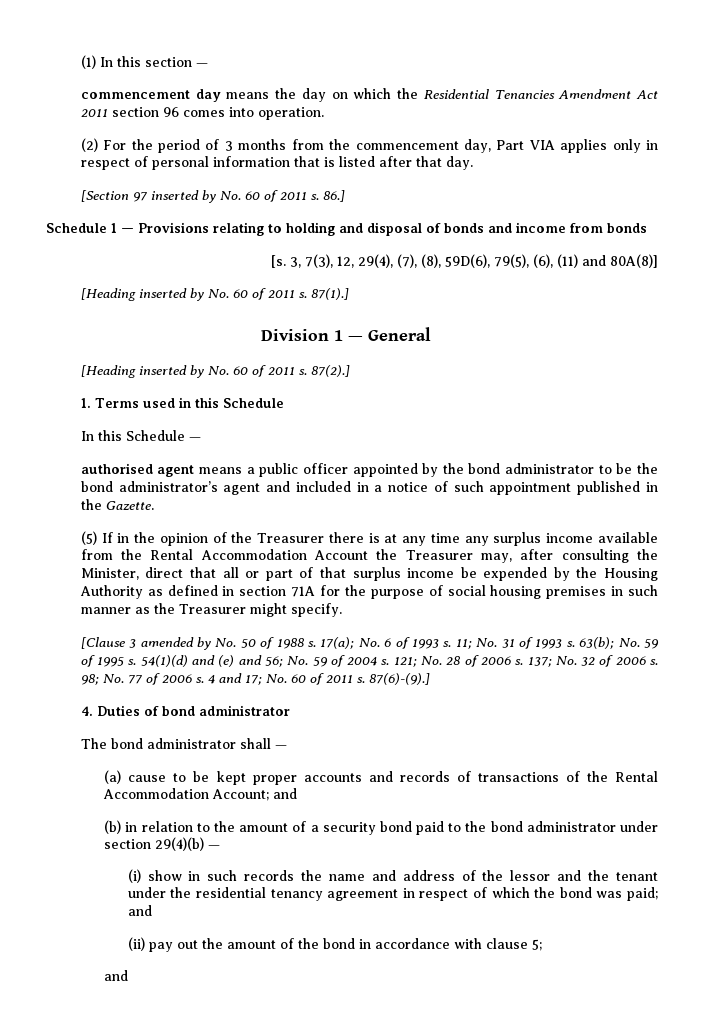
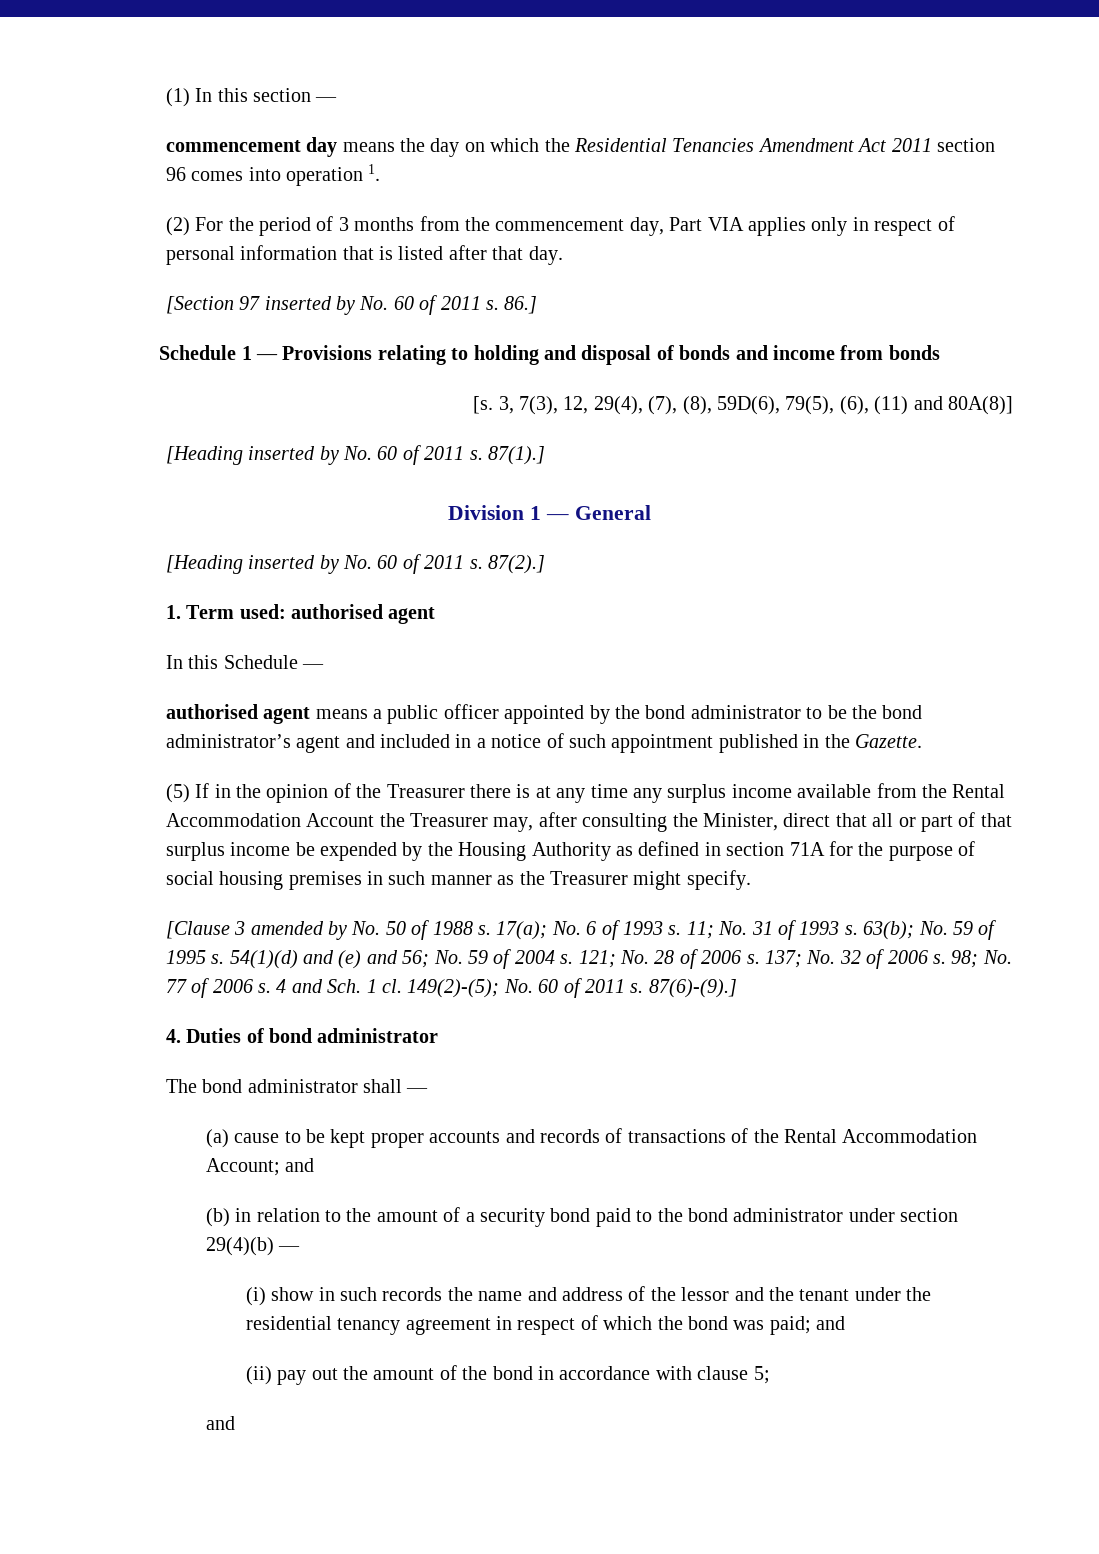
- commencement day means the day on which the Residential Tenancies Amendment Act 2011 section 96 comes into operation.
+ commencement day means the day on which the Residential Tenancies Amendment Act 2011 section 96 comes into operation 1.
- 1. Terms used in this Schedule
+ 1. Term used: authorised agent
- 4 and 17; No. 60 of 2011 s.
+ 4 and Sch. 1 cl. 149(2)-(5); No. 60 of 2011 s.

